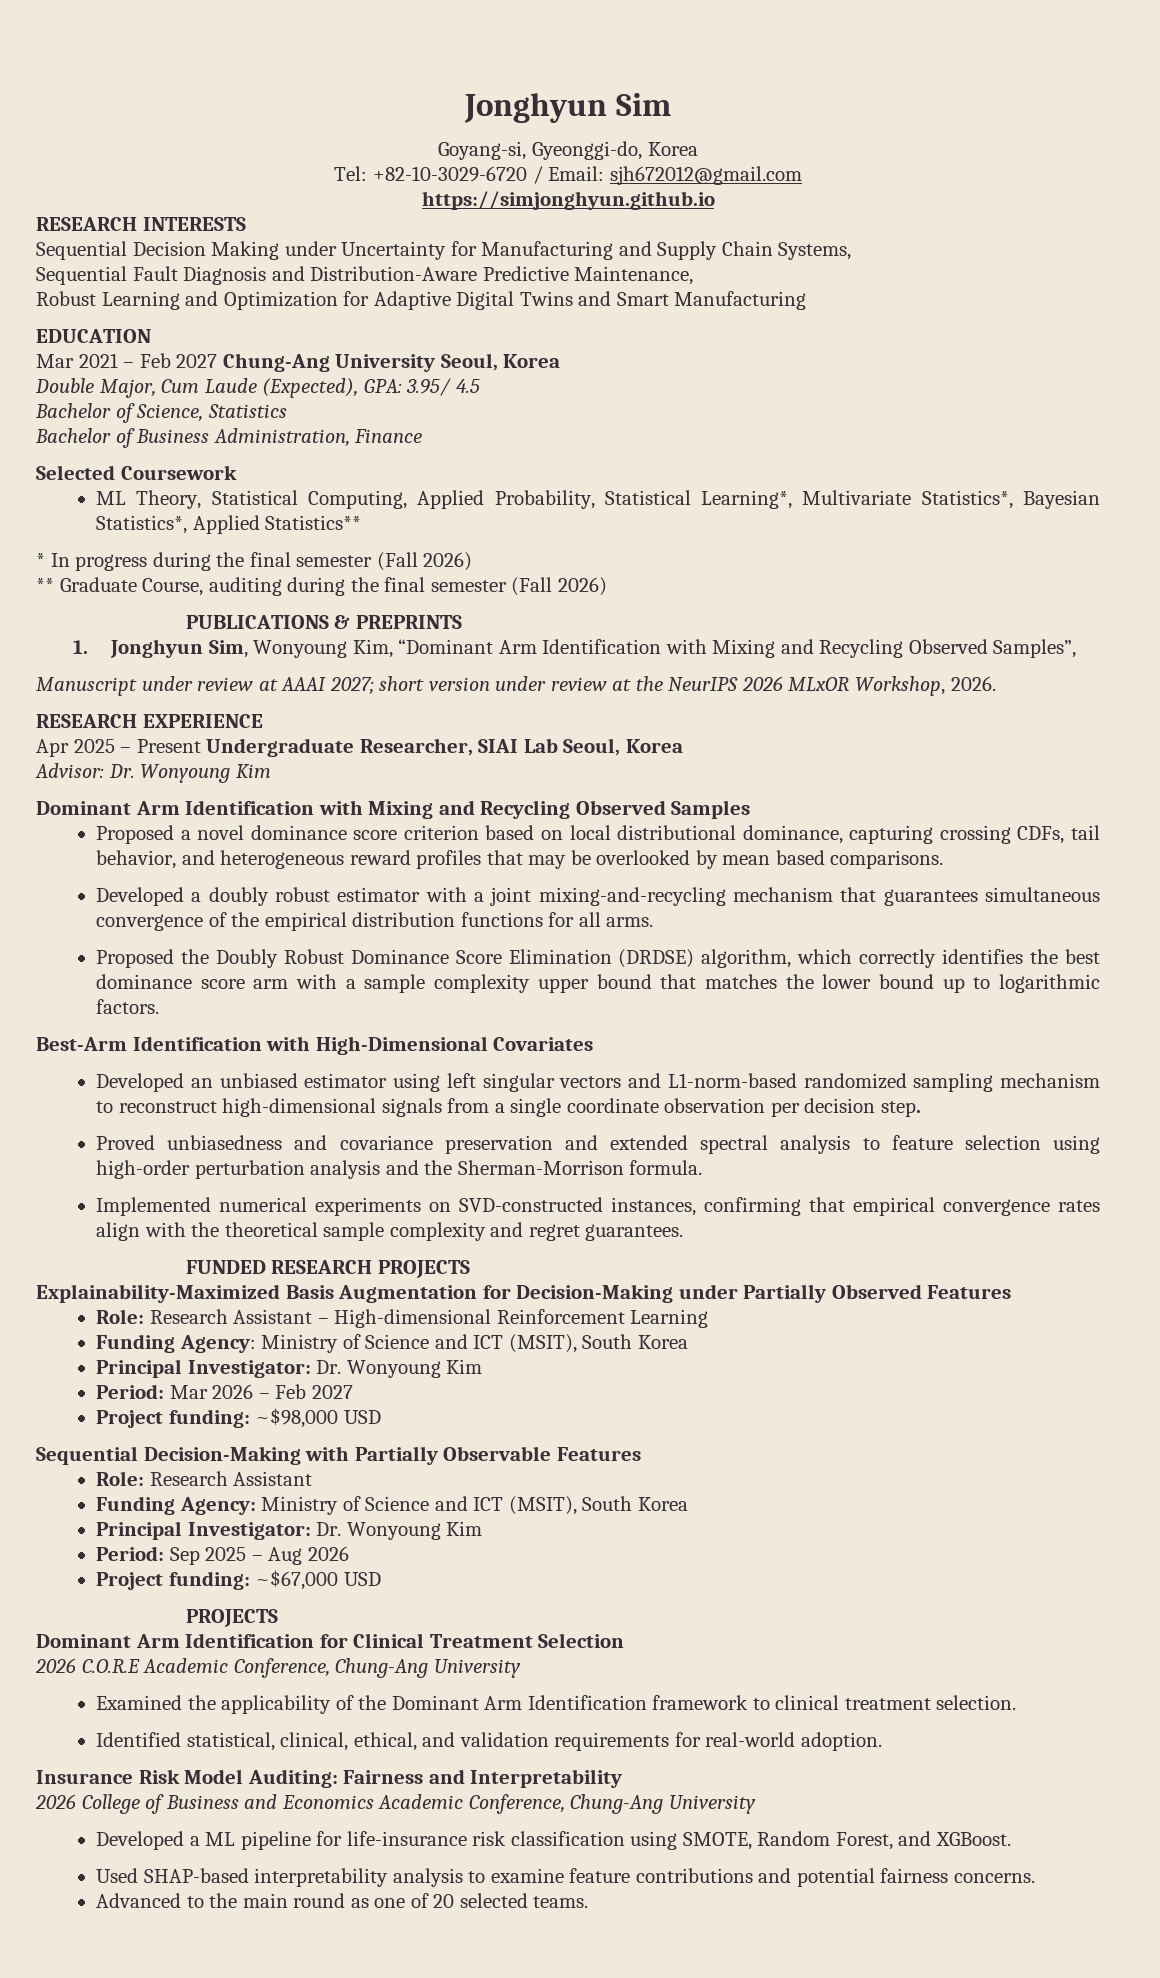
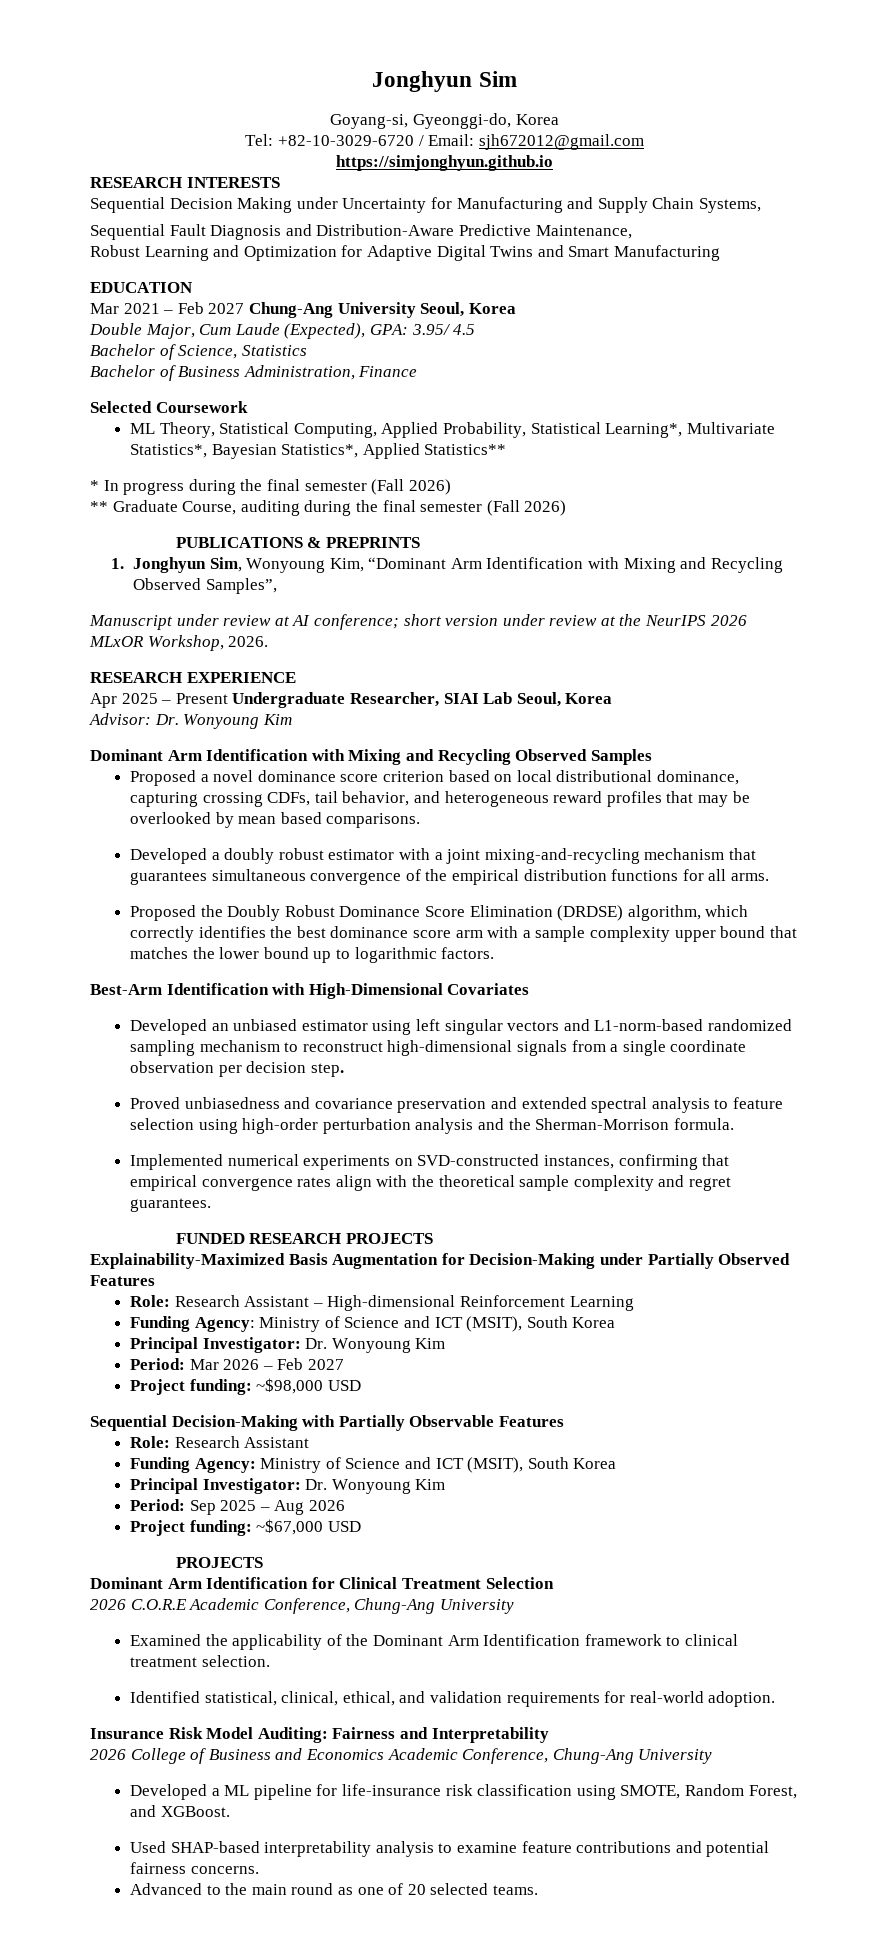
- Manuscript under review at AAAI 2027; short version under review at the NeurIPS 2026 MLxOR Workshop, 2026.
+ Manuscript under review at AI conference; short version under review at the NeurIPS 2026 MLxOR Workshop, 2026.

